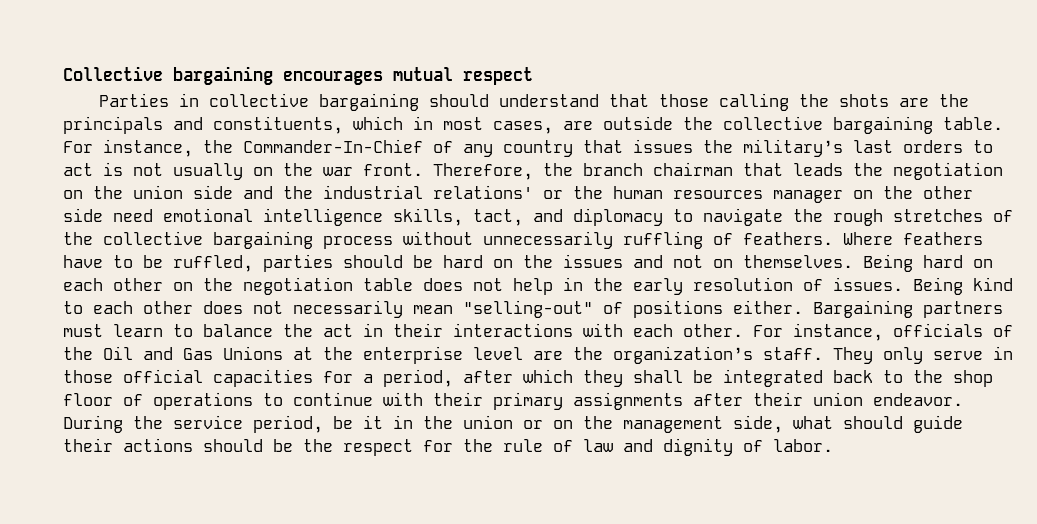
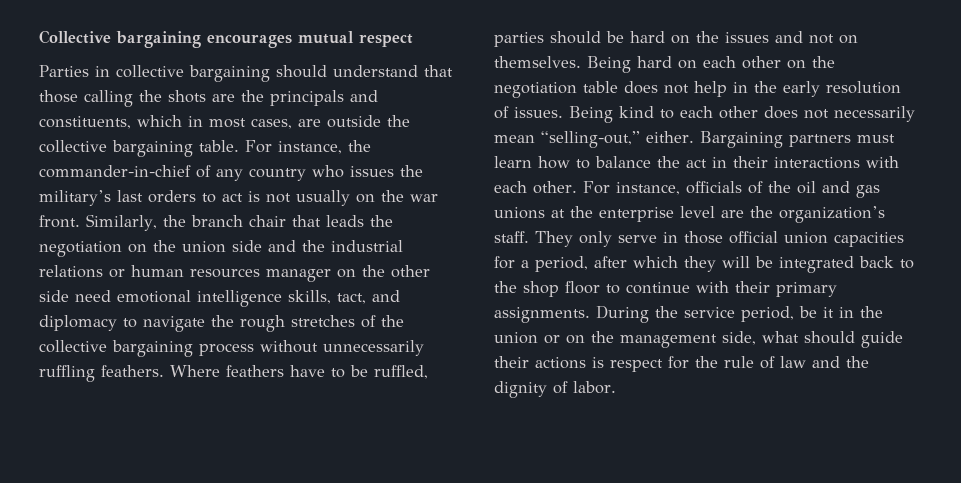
- For instance, the Commander-In-Chief of any country that issues the military’s last orders to act is not usually on the war front.
+ For instance, the commander-in-chief of any country who issues the military’s last orders to act is not usually on the war front.
- Therefore, the branch chairman that leads the negotiation on the union side and the industrial relations' or the human resources manager on the other side need emotional intelligence skills, tact, and diplomacy to navigate the rough stretches of the collective bargaining process without unnecessarily ruffling of feathers.
+ Similarly, the branch chair that leads the negotiation on the union side and the industrial relations or human resources manager on the other side need emotional intelligence skills, tact, and diplomacy to navigate the rough stretches of the collective bargaining process without unnecessarily ruffling feathers.
- Being kind to each other does not necessarily mean "selling-out" of positions either.
+ Being kind to each other does not necessarily mean “selling-out,” either.
- Bargaining partners must learn to balance the act in their interactions with each other.
+ Bargaining partners must learn how to balance the act in their interactions with each other.
- For instance, officials of the Oil and Gas Unions at the enterprise level are the organization’s staff.
+ For instance, officials of the oil and gas unions at the enterprise level are the organization’s staff.
- They only serve in those official capacities for a period, after which they shall be integrated back to the shop floor of operations to continue with their primary assignments after their union endeavor.
+ They only serve in those official union capacities for a period, after which they will be integrated back to the shop floor to continue with their primary assignments.
- During the service period, be it in the union or on the management side, what should guide their actions should be the respect for the rule of law and dignity of labor.
+ During the service period, be it in the union or on the management side, what should guide their actions is respect for the rule of law and the dignity of labor.

